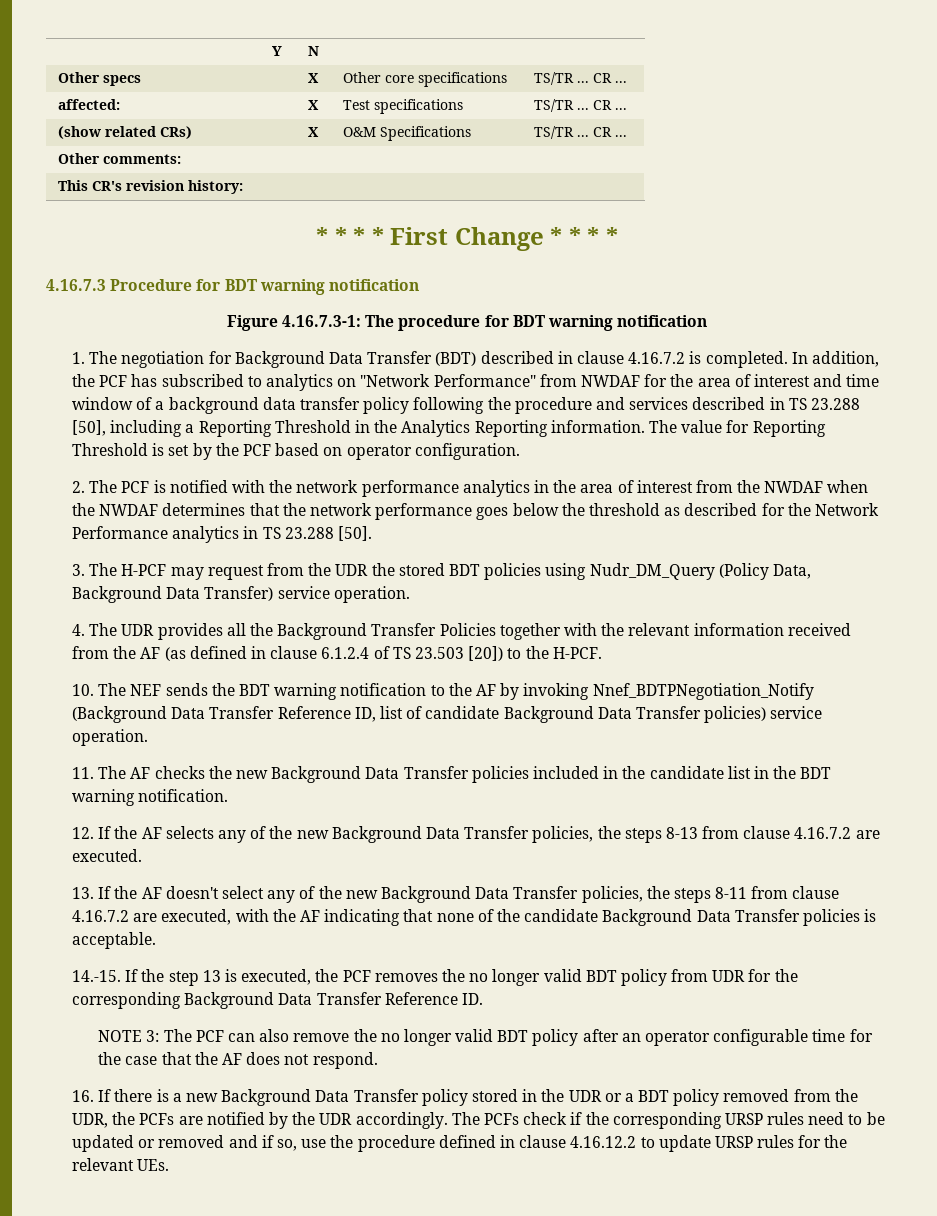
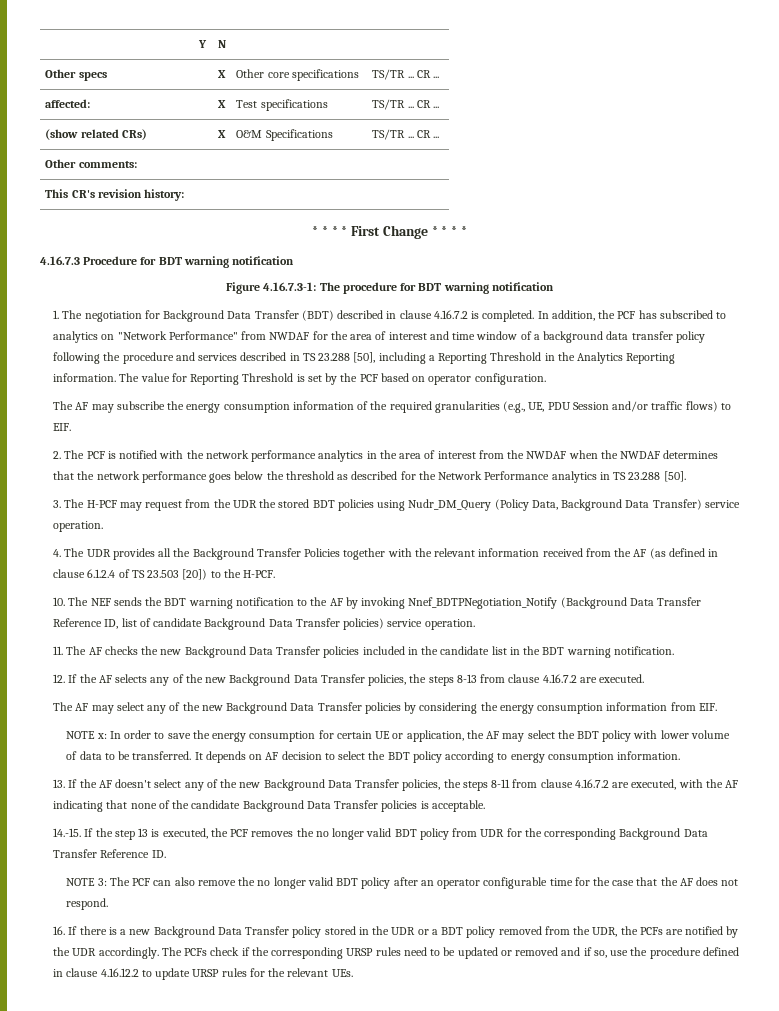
+ The AF may subscribe the energy consumption information of the required granularities (e.g., UE, PDU Session and/or traffic flows) to EIF.
+ The AF may select any of the new Background Data Transfer policies by considering the energy consumption information from EIF.
+ NOTE x: In order to save the energy consumption for certain UE or application, the AF may select the BDT policy with lower volume of data to be transferred. It depends on AF decision to select the BDT policy according to energy consumption information.

